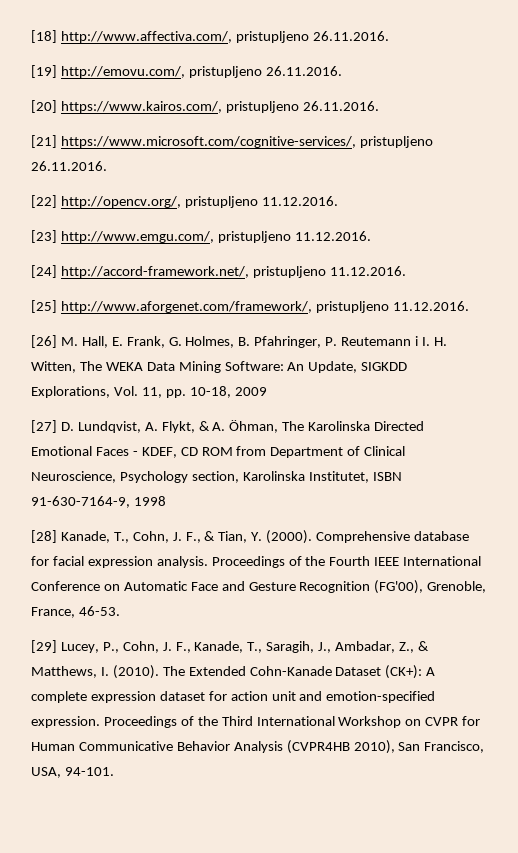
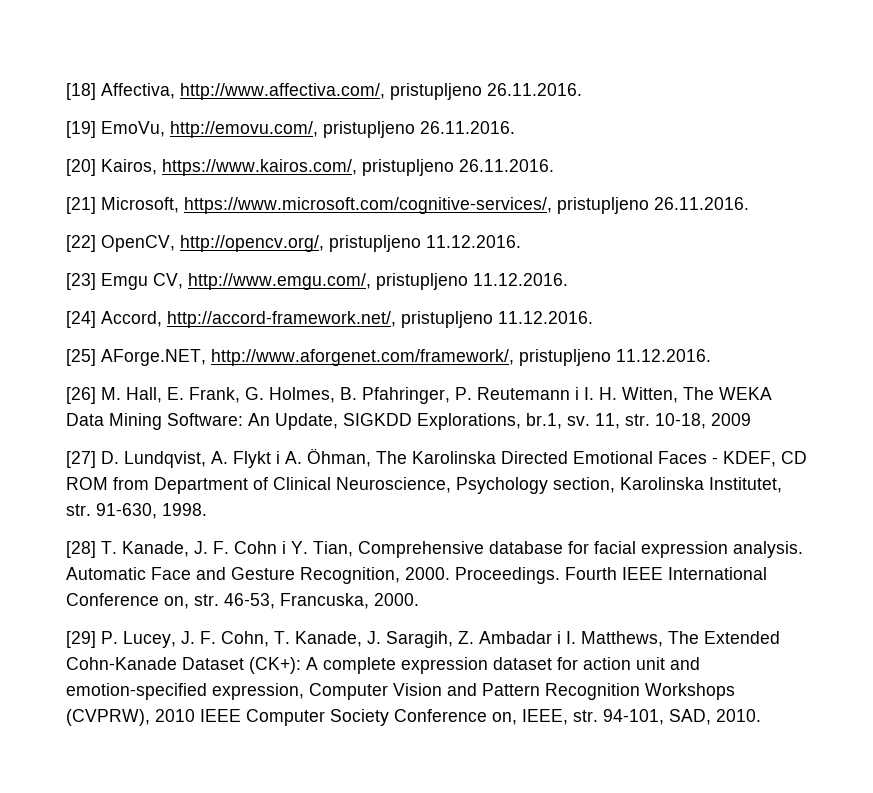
- [18] http://www.affectiva.com/, pristupljeno 26.11.2016.
+ [18] Affectiva, http://www.affectiva.com/, pristupljeno 26.11.2016.
- [19] http://emovu.com/, pristupljeno 26.11.2016.
+ [19] EmoVu, http://emovu.com/, pristupljeno 26.11.2016.
- [20] https://www.kairos.com/, pristupljeno 26.11.2016.
+ [20] Kairos, https://www.kairos.com/, pristupljeno 26.11.2016.
- [21] https://www.microsoft.com/cognitive-services/, pristupljeno 26.11.2016.
+ [21] Microsoft, https://www.microsoft.com/cognitive-services/, pristupljeno 26.11.2016.
- [22] http://opencv.org/, pristupljeno 11.12.2016.
+ [22] OpenCV, http://opencv.org/, pristupljeno 11.12.2016.
- [23] http://www.emgu.com/, pristupljeno 11.12.2016.
+ [23] Emgu CV, http://www.emgu.com/, pristupljeno 11.12.2016.
- [24] http://accord-framework.net/, pristupljeno 11.12.2016.
+ [24] Accord, http://accord-framework.net/, pristupljeno 11.12.2016.
- [25] http://www.aforgenet.com/framework/, pristupljeno 11.12.2016.
+ [25] AForge.NET, http://www.aforgenet.com/framework/, pristupljeno 11.12.2016.
- [26] M. Hall, E. Frank, G. Holmes, B. Pfahringer, P. Reutemann i I. H. Witten, The WEKA Data Mining Software: An Update, SIGKDD Explorations, Vol. 11, pp. 10-18, 2009
+ [26] M. Hall, E. Frank, G. Holmes, B. Pfahringer, P. Reutemann i I. H. Witten, The WEKA Data Mining Software: An Update, SIGKDD Explorations, br.1, sv. 11, str. 10-18, 2009
- [27] D. Lundqvist, A. Flykt, & A. Öhman, The Karolinska Directed Emotional Faces - KDEF, CD ROM from Department of Clinical Neuroscience, Psychology section, Karolinska Institutet, ISBN 91-630-7164-9, 1998
- [28] Kanade, T., Cohn, J. F., & Tian, Y. (2000). Comprehensive database for facial expression analysis.
+ [27] D. Lundqvist, A. Flykt i A. Öhman, The Karolinska Directed Emotional Faces - KDEF, CD ROM from Department of Clinical Neuroscience, Psychology section, Karolinska Institutet, str. 91-630, 1998.
+ [28] T. Kanade, J. F. Cohn i Y. Tian, Comprehensive database for facial expression analysis.
- Proceedings of the Fourth IEEE International Conference on Automatic Face and Gesture Recognition (FG'00), Grenoble, France, 46-53.
- [29] Lucey, P., Cohn, J. F., Kanade, T., Saragih, J., Ambadar, Z., & Matthews, I. (2010). The Extended Cohn-Kanade Dataset (CK+): A complete expression dataset for action unit and emotion-specified expression. Proceedings of the Third International Workshop on CVPR for Human Communicative Behavior Analysis (CVPR4HB 2010), San Francisco, USA, 94-101.
+ Automatic Face and Gesture Recognition, 2000. Proceedings. Fourth IEEE International Conference on, str. 46-53, Francuska, 2000.
+ [29] P. Lucey, J. F. Cohn, T. Kanade, J. Saragih, Z. Ambadar i I. Matthews, The Extended Cohn-Kanade Dataset (CK+): A complete expression dataset for action unit and emotion-specified expression, Computer Vision and Pattern Recognition Workshops (CVPRW), 2010 IEEE Computer Society Conference on, IEEE, str. 94-101, SAD, 2010.

